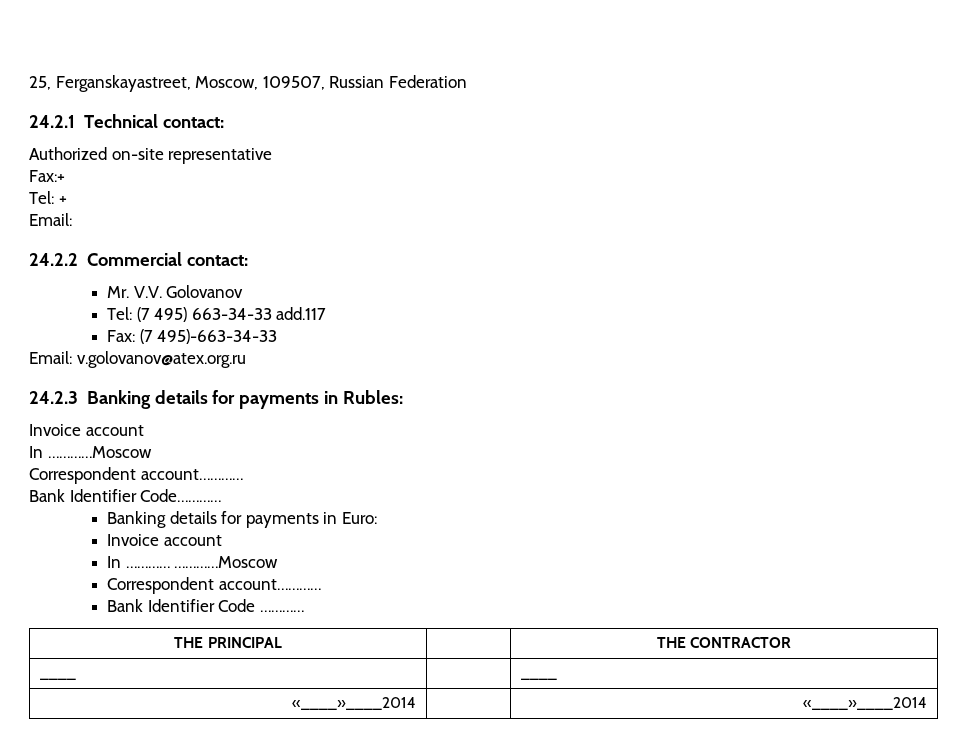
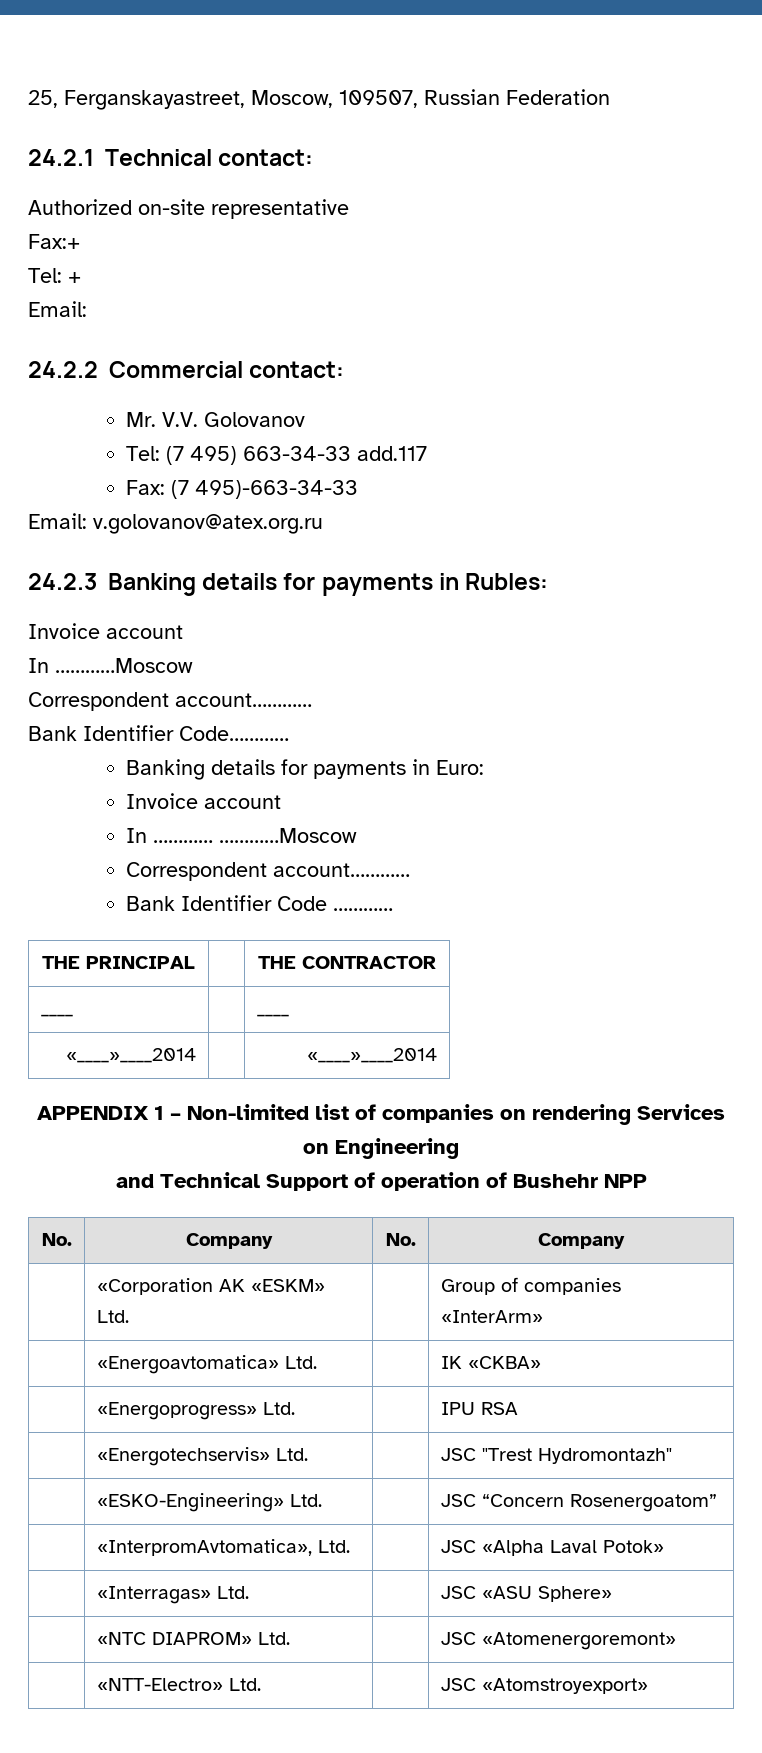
+ APPENDIX 1 – Non-limited list of companies on rendering Services on Engineering
+ and Technical Support of operation of Bushehr NPP
+ No. | Company | No. | Company
+ | «Corporation AK «ESKM» Ltd. | | Group of companies «InterArm»
+ | «Energoavtomatica» Ltd. | | IK «CKBA»
+ | «Energoprogress» Ltd. | | IPU RSA
+ | «Energotechservis» Ltd. | | JSC "Trest Hydromontazh"
+ | «ESKO-Engineering» Ltd. | | JSC “Concern Rosenergoatom”
+ | «InterpromAvtomatica», Ltd. | | JSC «Alpha Laval Potok»
+ | «Interragas» Ltd. | | JSC «ASU Sphere»
+ | «NTC DIAPROM» Ltd. | | JSC «Atomenergoremont»
+ | «NTT-Electro» Ltd. | | JSC «Atomstroyexport»

